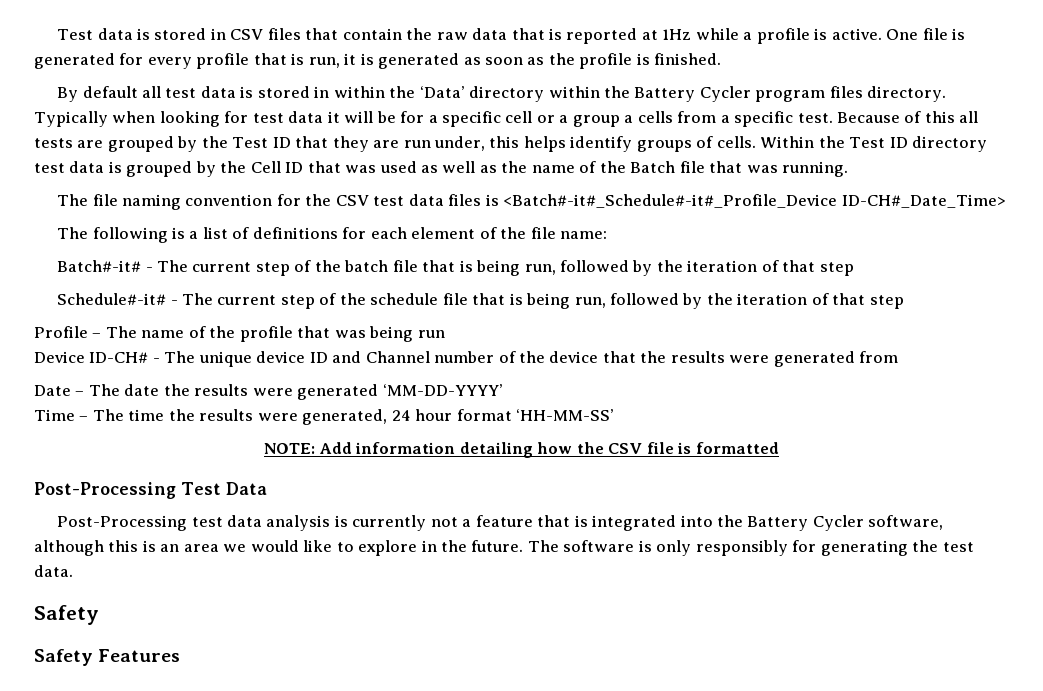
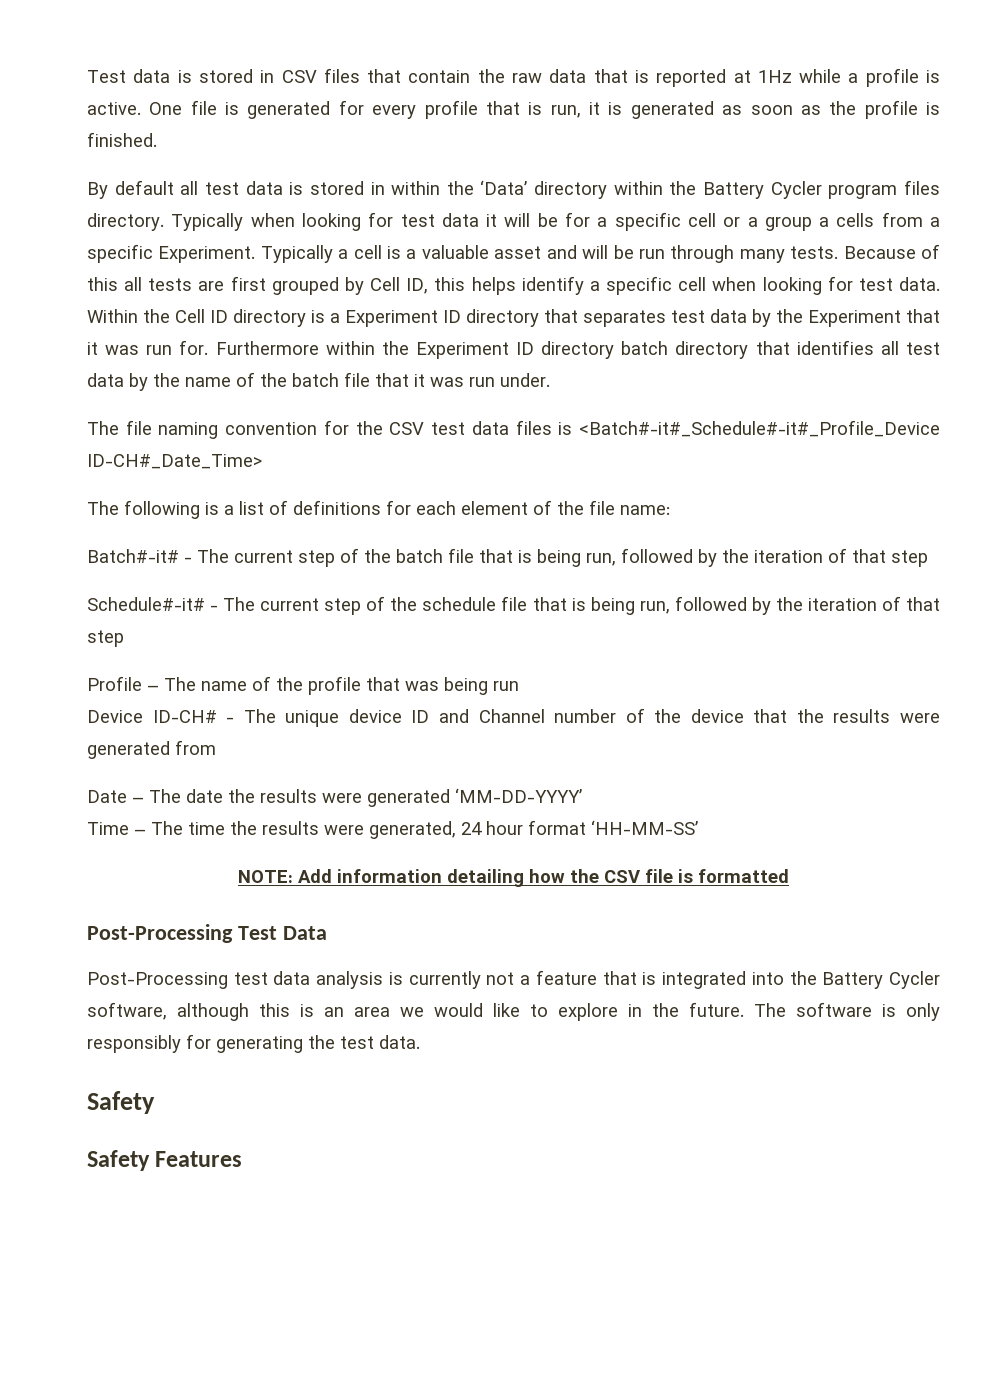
- Typically when looking for test data it will be for a specific cell or a group a cells from a specific test.
+ Typically when looking for test data it will be for a specific cell or a group a cells from a specific Experiment. Typically a cell is a valuable asset and will be run through many tests.
- Because of this all tests are grouped by the Test ID that they are run under, this helps identify groups of cells. Within the Test ID directory test data is grouped by the Cell ID that was used as well as the name of the Batch file that was running.
+ Because of this all tests are first grouped by Cell ID, this helps identify a specific cell when looking for test data. Within the Cell ID directory is a Experiment ID directory that separates test data by the Experiment that it was run for. Furthermore within the Experiment ID directory batch directory that identifies all test data by the name of the batch file that it was run under.

